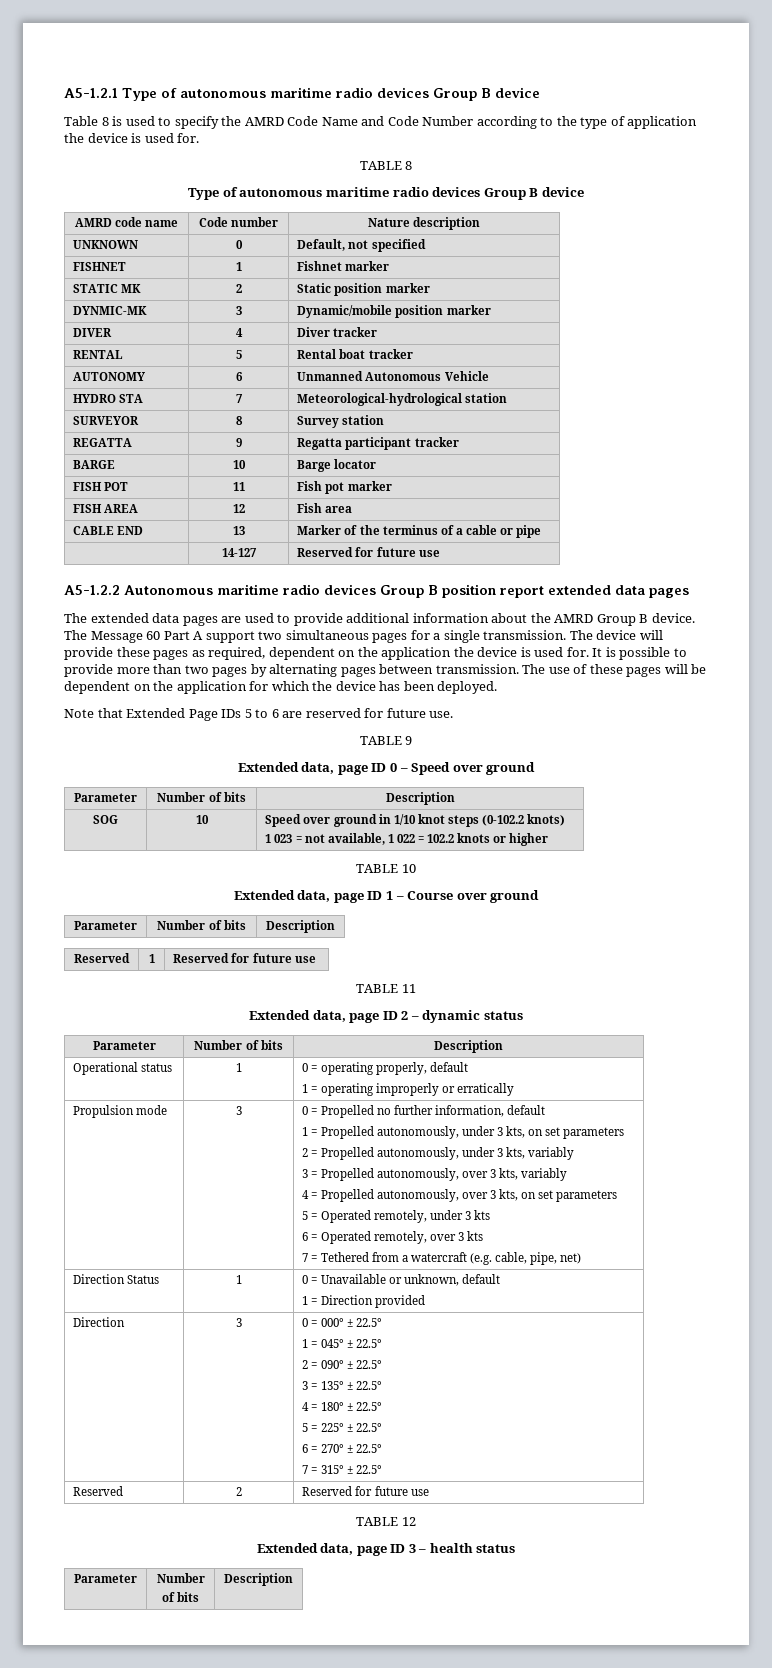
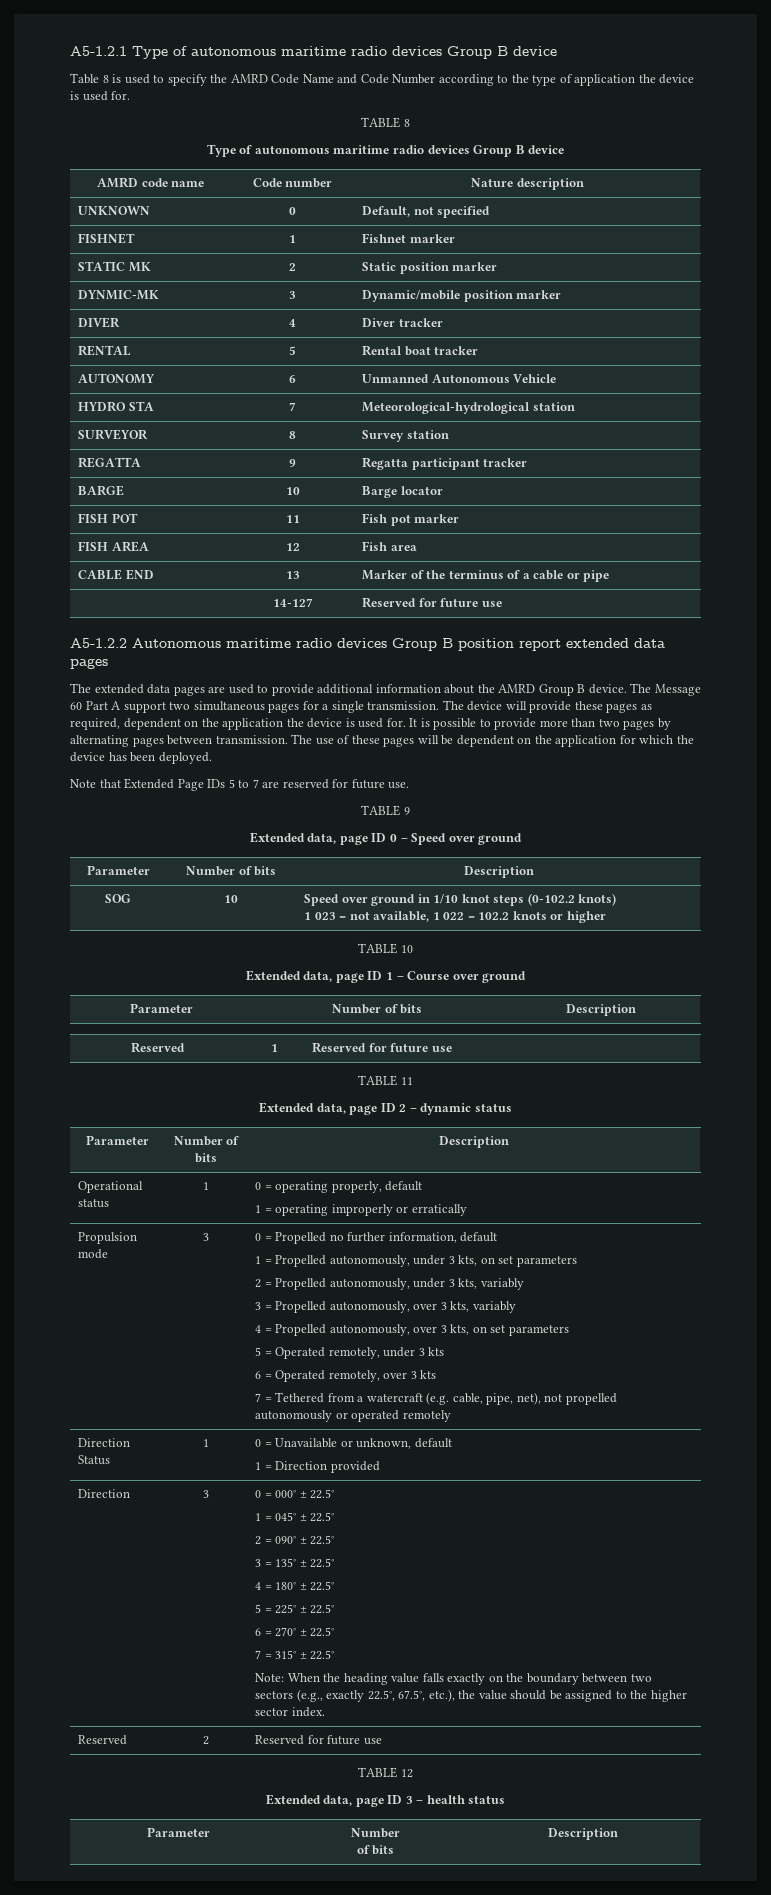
- Note that Extended Page IDs 5 to 6 are reserved for future use.
+ Note that Extended Page IDs 5 to 7 are reserved for future use.
- 7 = Tethered from a watercraft (e.g. cable, pipe, net)
+ 7 = Tethered from a watercraft (e.g. cable, pipe, net), not propelled autonomously or operated remotely
+ Note: When the heading value falls exactly on the boundary between two sectors (e.g., exactly 22.5°, 67.5°, etc.), the value should be assigned to the higher sector index.

